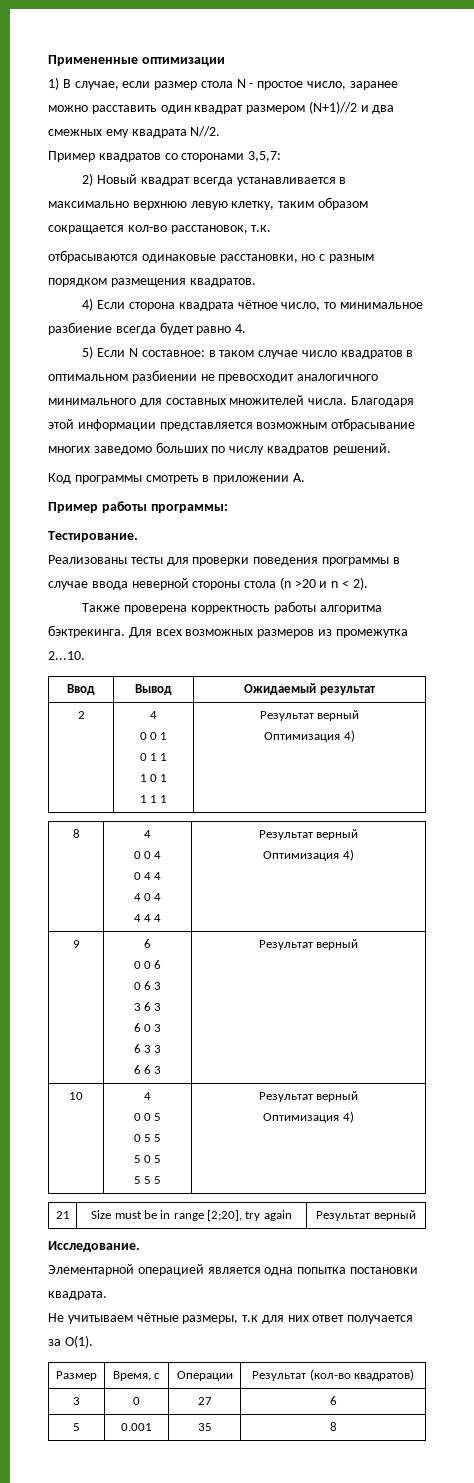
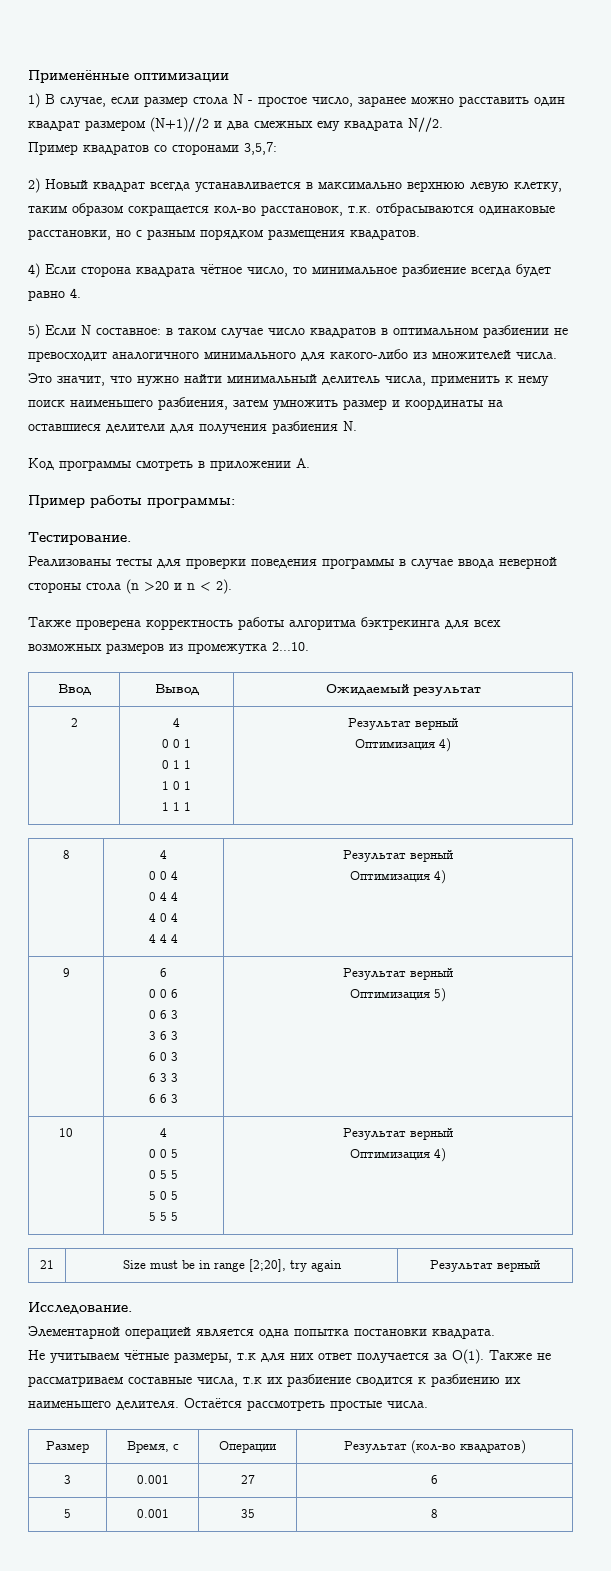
- Примененные оптимизации
+ Применённые оптимизации
- 2) Новый квадрат всегда устанавливается в максимально верхнюю левую клетку, таким образом сокращается кол-во расстановок, т.к.
- отбрасываются одинаковые расстановки, но с разным порядком размещения квадратов.
+ 2) Новый квадрат всегда устанавливается в максимально верхнюю левую клетку, таким образом сокращается кол-во расстановок, т.к. отбрасываются одинаковые расстановки, но с разным порядком размещения квадратов.
- 5) Если N составное: в таком случае число квадратов в оптимальном разбиении не превосходит аналогичного минимального для составных множителей числа. Благодаря этой информации представляется возможным отбрасывание многих заведомо больших по числу квадратов решений.
+ 5) Если N составное: в таком случае число квадратов в оптимальном разбиении не превосходит аналогичного минимального для какого-либо из множителей числа. Это значит, что нужно найти минимальный делитель числа, применить к нему поиск наименьшего разбиения, затем умножить размер и координаты на оставшиеся делители для получения разбиения N.
- Также проверена корректность работы алгоритма бэктрекинга. Для всех возможных размеров из промежутка 2...10.
+ Также проверена корректность работы алгоритма бэктрекинга для всех возможных размеров из промежутка 2...10.
  9 | 6
  0 0 6
  0 6 3
  3 6 3
  6 0 3
  6 3 3
  6 6 3 | Результат верный
+ Оптимизация 5)
+ Также не рассматриваем составные числа, т.к их разбиение сводится к разбиению их наименьшего делителя. Остаётся рассмотреть простые числа.
- 3 | 0 | 27 | 6
+ 3 | 0.001 | 27 | 6

